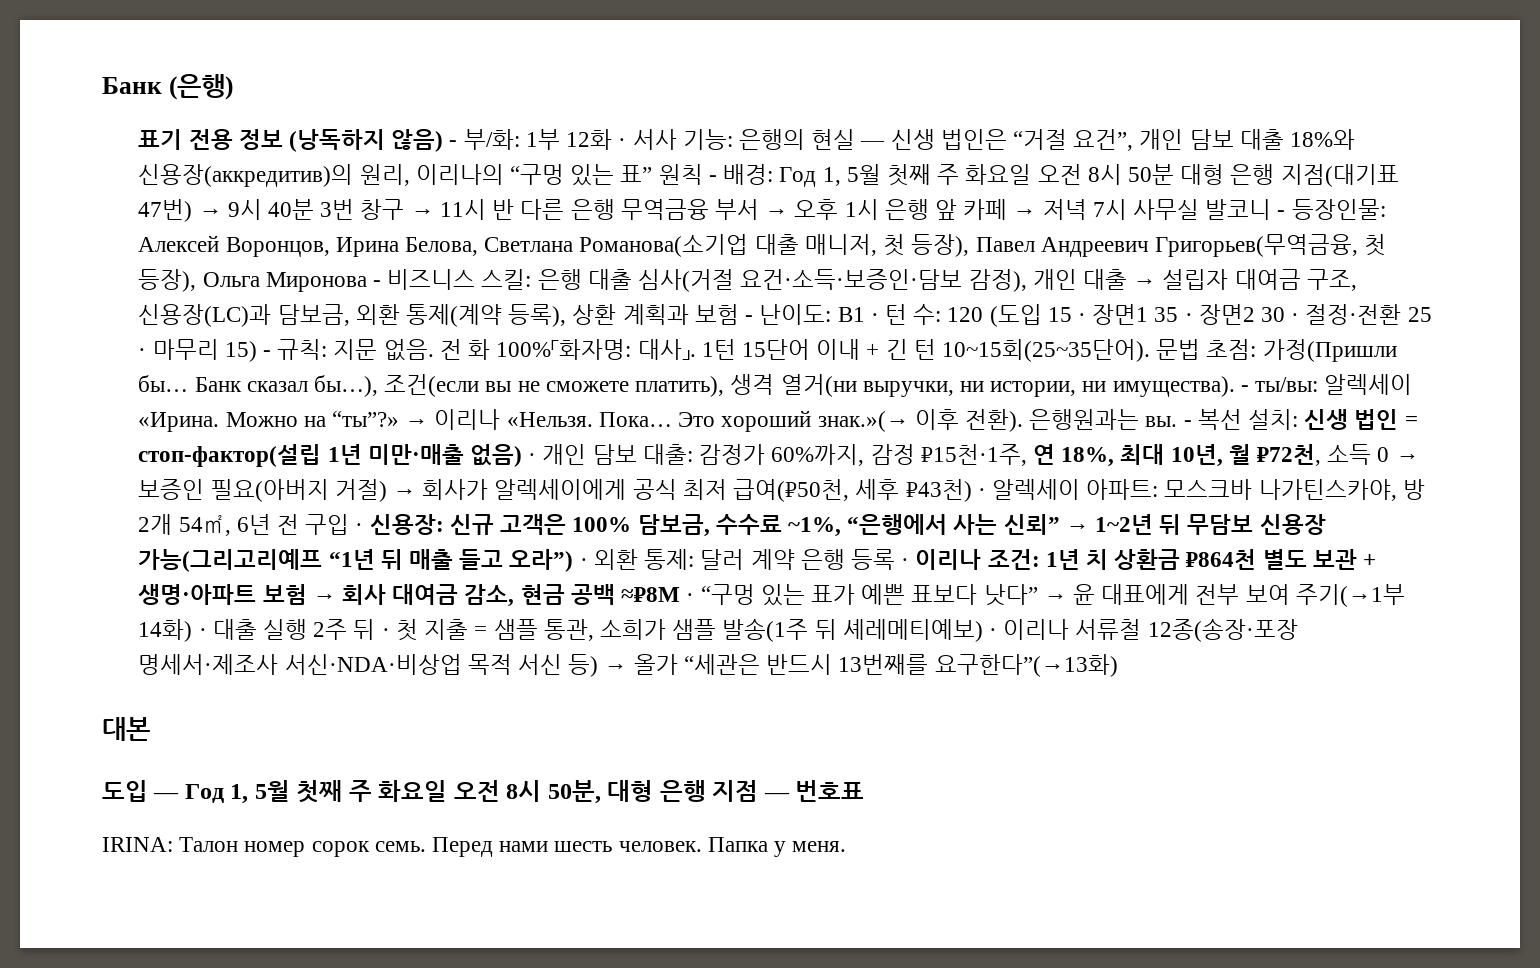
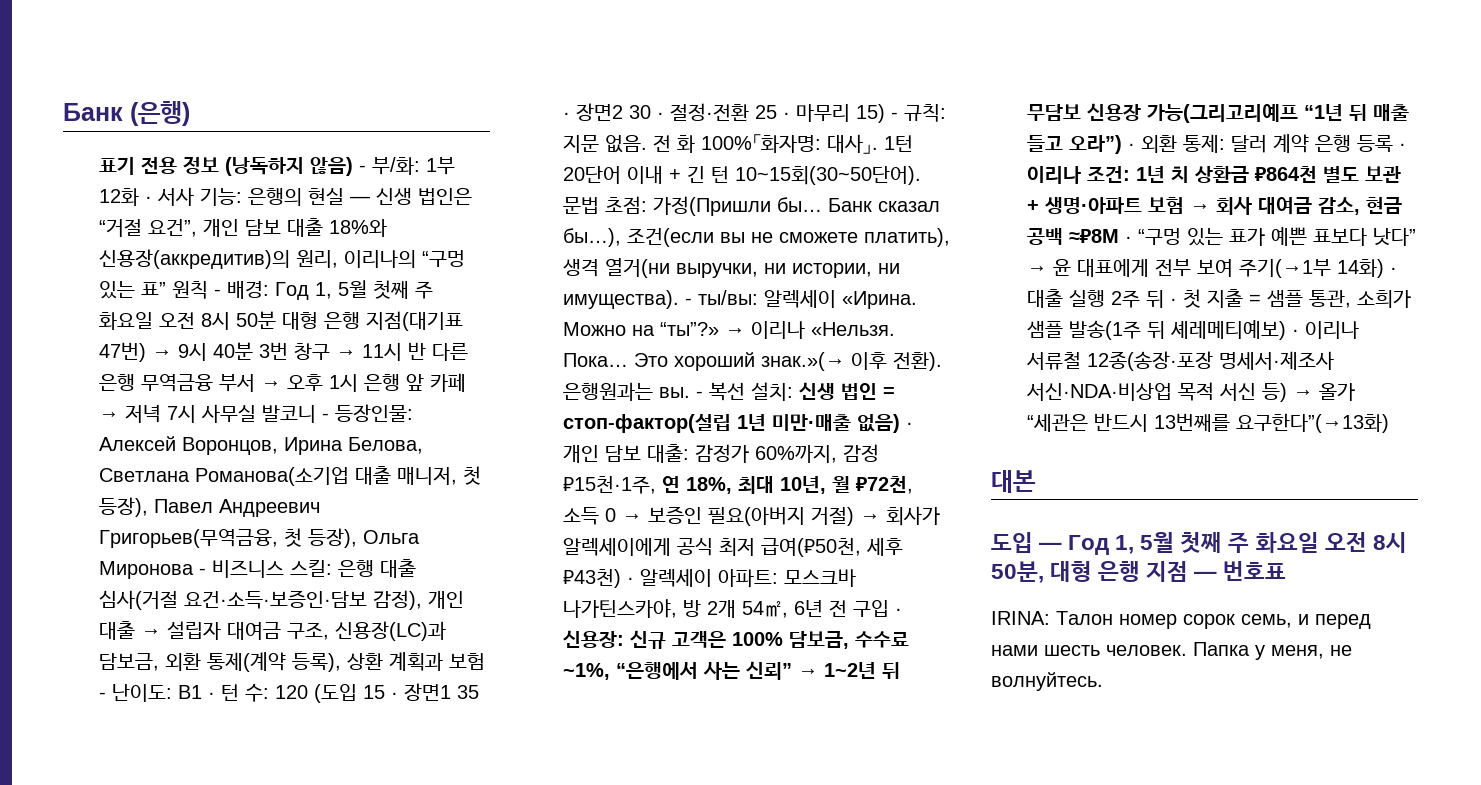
- 1턴 15단어 이내 + 긴 턴 10~15회(25~35단어).
+ 1턴 20단어 이내 + 긴 턴 10~15회(30~50단어).
- IRINA: Талон номер сорок семь. Перед нами шесть человек.
+ IRINA: Талон номер сорок семь, и перед нами шесть человек.
- Папка у меня.
+ Папка у меня, не волнуйтесь.

